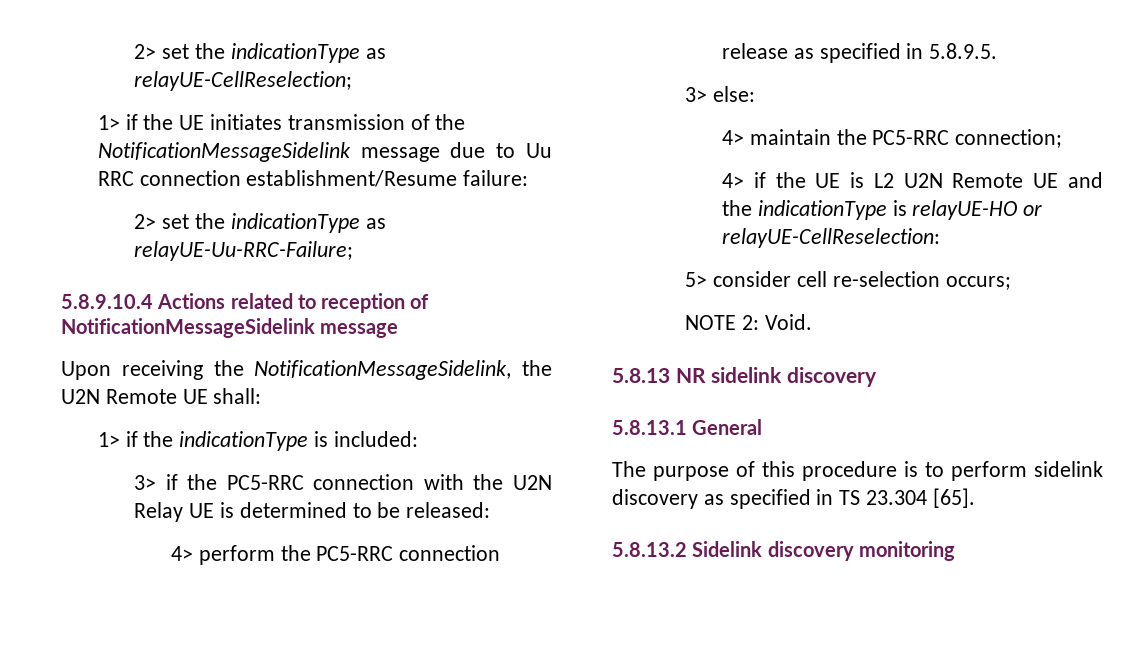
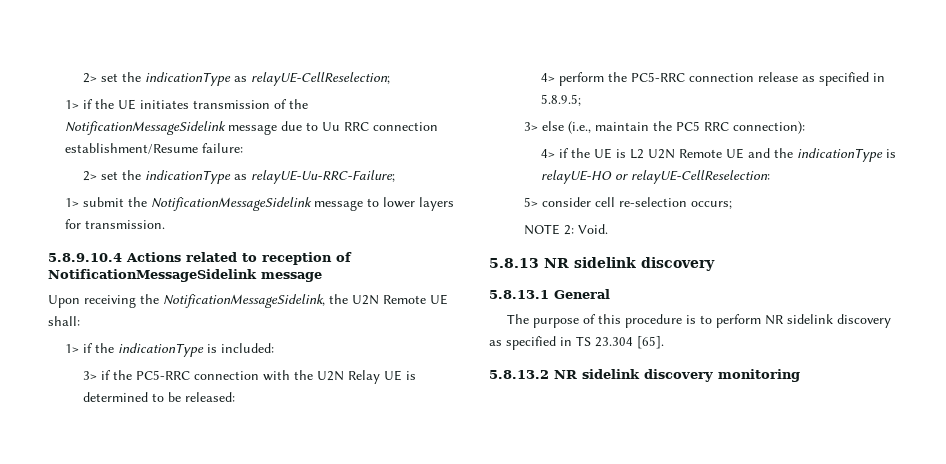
+ 1> submit the NotificationMessageSidelink message to lower layers for transmission.
- 4> perform the PC5-RRC connection release as specified in 5.8.9.5.
- 3> else:
- 4> maintain the PC5-RRC connection;
+ 4> perform the PC5-RRC connection release as specified in 5.8.9.5;
+ 3> else (i.e., maintain the PC5 RRC connection):
- The purpose of this procedure is to perform sidelink discovery as specified in TS 23.304 [65].
+ The purpose of this procedure is to perform NR sidelink discovery as specified in TS 23.304 [65].
- 5.8.13.2 Sidelink discovery monitoring
+ 5.8.13.2 NR sidelink discovery monitoring

